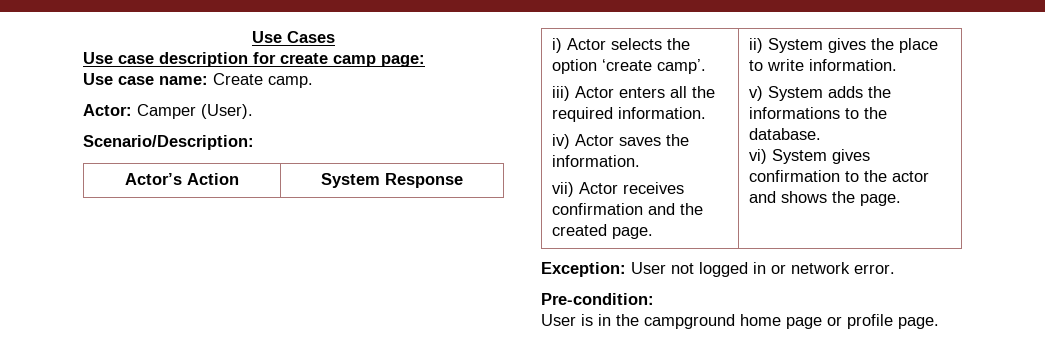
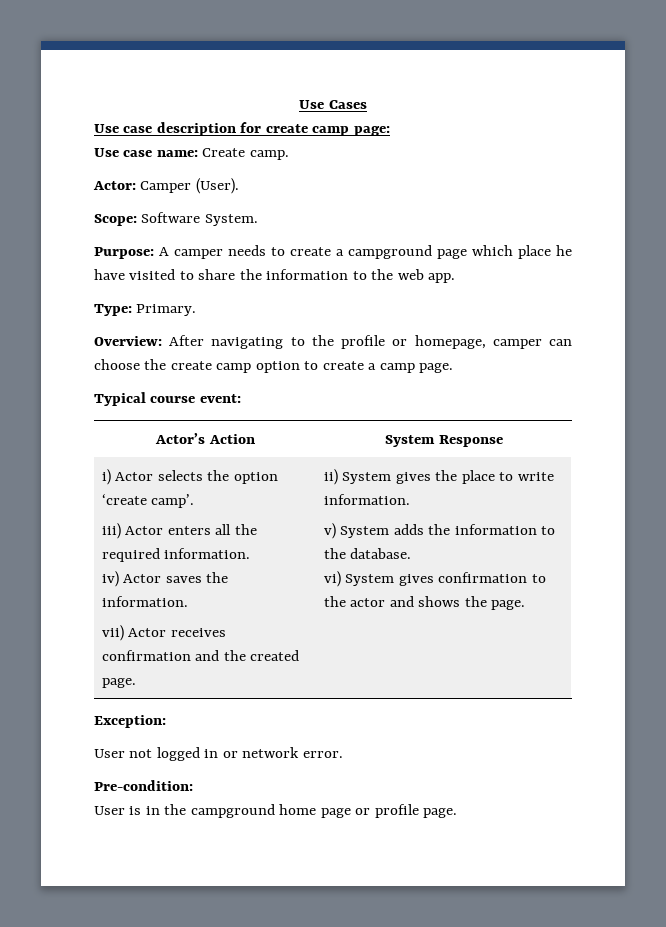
- Scenario/Description:
+ Scope: Software System.
+ Purpose: A camper needs to create a campground page which place he have visited to share the information to the web app.
+ Type: Primary.
+ Overview: After navigating to the profile or homepage, camper can choose the create camp option to create a camp page.
+ Typical course event:
- v) System adds the informations to the database.
+ v) System adds the information to the database.
- Exception: User not logged in or network error.
+ Exception:
+ User not logged in or network error.

